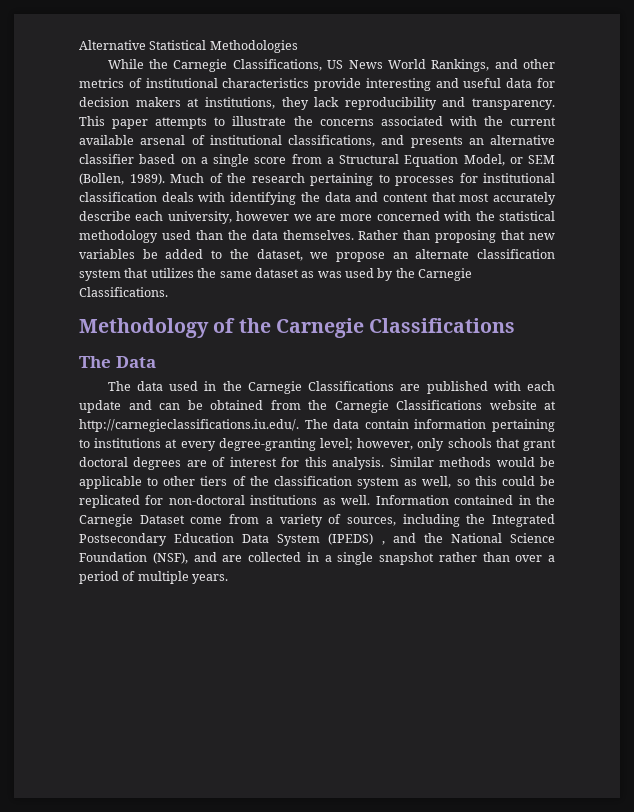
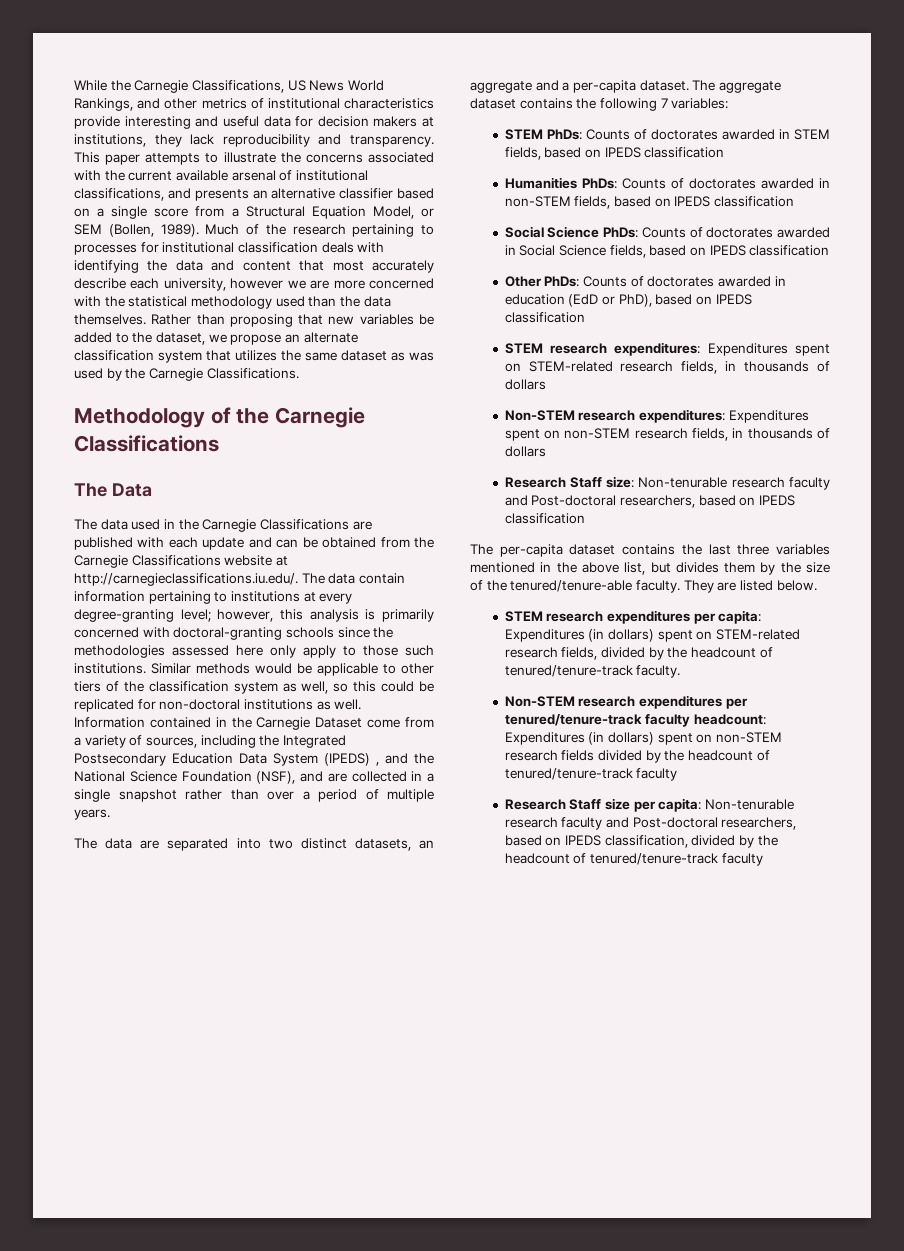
- Alternative Statistical Methodologies
- The data used in the Carnegie Classifications are published with each update and can be obtained from the Carnegie Classifications website at http://carnegieclassifications.iu.edu/. The data contain information pertaining to institutions at every degree-granting level; however, only schools that grant doctoral degrees are of interest for this analysis.
+ The data used in the Carnegie Classifications are published with each update and can be obtained from the Carnegie Classifications website at http://carnegieclassifications.iu.edu/. The data contain information pertaining to institutions at every degree-granting level; however, this analysis is primarily concerned with doctoral-granting schools since the methodologies assessed here only apply to those such institutions.
+ The data are separated into two distinct datasets, an aggregate and a per-capita dataset. The aggregate dataset contains the following 7 variables:
+ STEM PhDs: Counts of doctorates awarded in STEM fields, based on IPEDS classification
+ Humanities PhDs: Counts of doctorates awarded in non-STEM fields, based on IPEDS classification
+ Social Science PhDs: Counts of doctorates awarded in Social Science fields, based on IPEDS classification
+ Other PhDs: Counts of doctorates awarded in education (EdD or PhD), based on IPEDS classification
+ STEM research expenditures: Expenditures spent on STEM-related research fields, in thousands of dollars
+ Non-STEM research expenditures: Expenditures spent on non-STEM research fields, in thousands of dollars
+ Research Staff size: Non-tenurable research faculty and Post-doctoral researchers, based on IPEDS classification
+ The per-capita dataset contains the last three variables mentioned in the above list, but divides them by the size of the tenured/tenure-able faculty. They are listed below.
+ STEM research expenditures per capita: Expenditures (in dollars) spent on STEM-related research fields, divided by the headcount of tenured/tenure-track faculty.
+ Non-STEM research expenditures per tenured/tenure-track faculty headcount: Expenditures (in dollars) spent on non-STEM research fields divided by the headcount of tenured/tenure-track faculty
+ Research Staff size per capita: Non-tenurable research faculty and Post-doctoral researchers, based on IPEDS classification, divided by the headcount of tenured/tenure-track faculty

